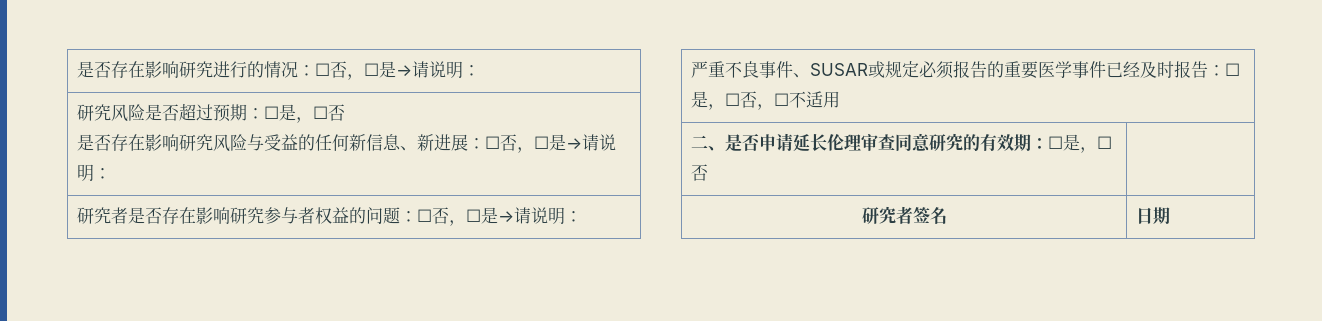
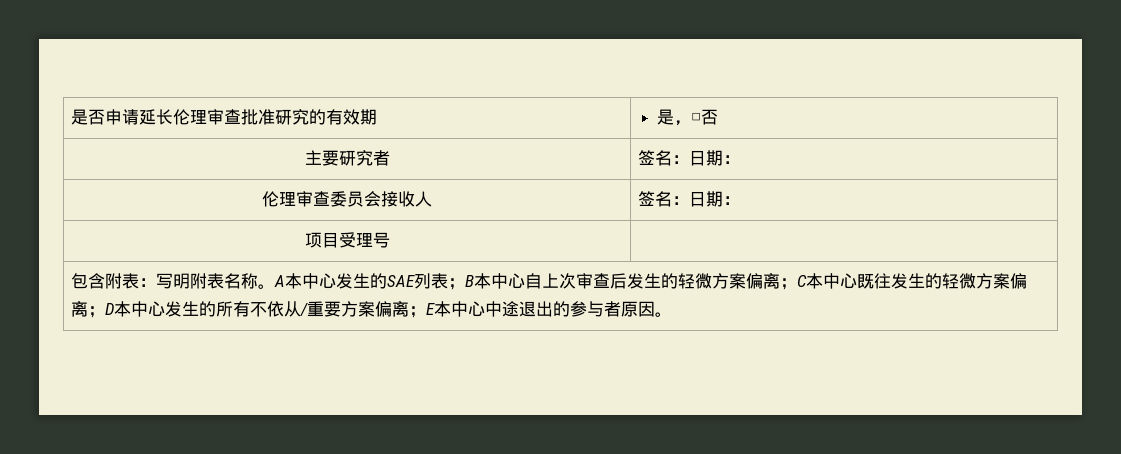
- 是否存在影响研究进行的情况：☐否，☐是→请说明：
- 研究风险是否超过预期：☐是，☐否
- 是否存在影响研究风险与受益的任何新信息、新进展：☐否，☐是→请说明：
- 研究者是否存在影响研究参与者权益的问题：☐否，☐是→请说明：
- 严重不良事件、SUSAR或规定必须报告的重要医学事件已经及时报告：☐是，☐否，☐不适用
- 二、是否申请延长伦理审查同意研究的有效期：☐是，☐否 |
- 研究者签名 | 日期
+ 是否申请延长伦理审查批准研究的有效期 | 是，□否
+ 主要研究者 | 签名：日期：
+ 伦理审查委员会接收人 | 签名：日期：
+ 项目受理号 |
+ 包含附表：写明附表名称。A本中心发生的SAE列表；B本中心自上次审查后发生的轻微方案偏离；C本中心既往发生的轻微方案偏离；D本中心发生的所有不依从/重要方案偏离；E本中心中途退出的参与者原因。

